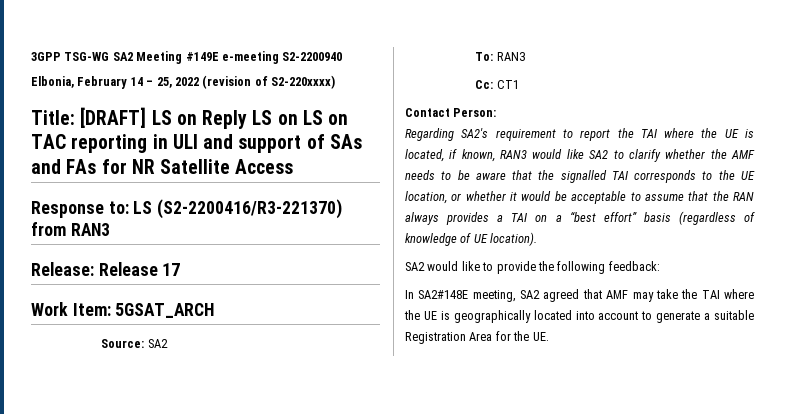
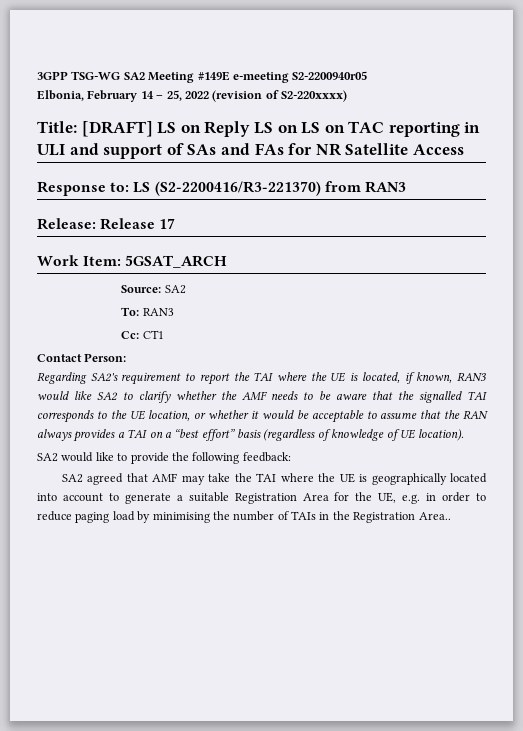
- 3GPP TSG-WG SA2 Meeting #149E e-meeting S2-2200940
+ 3GPP TSG-WG SA2 Meeting #149E e-meeting S2-2200940r05
- In SA2#148E meeting, SA2 agreed that AMF may take the TAI where the UE is geographically located into account to generate a suitable Registration Area for the UE.
+ SA2 agreed that AMF may take the TAI where the UE is geographically located into account to generate a suitable Registration Area for the UE, e.g. in order to reduce paging load by minimising the number of TAIs in the Registration Area..

